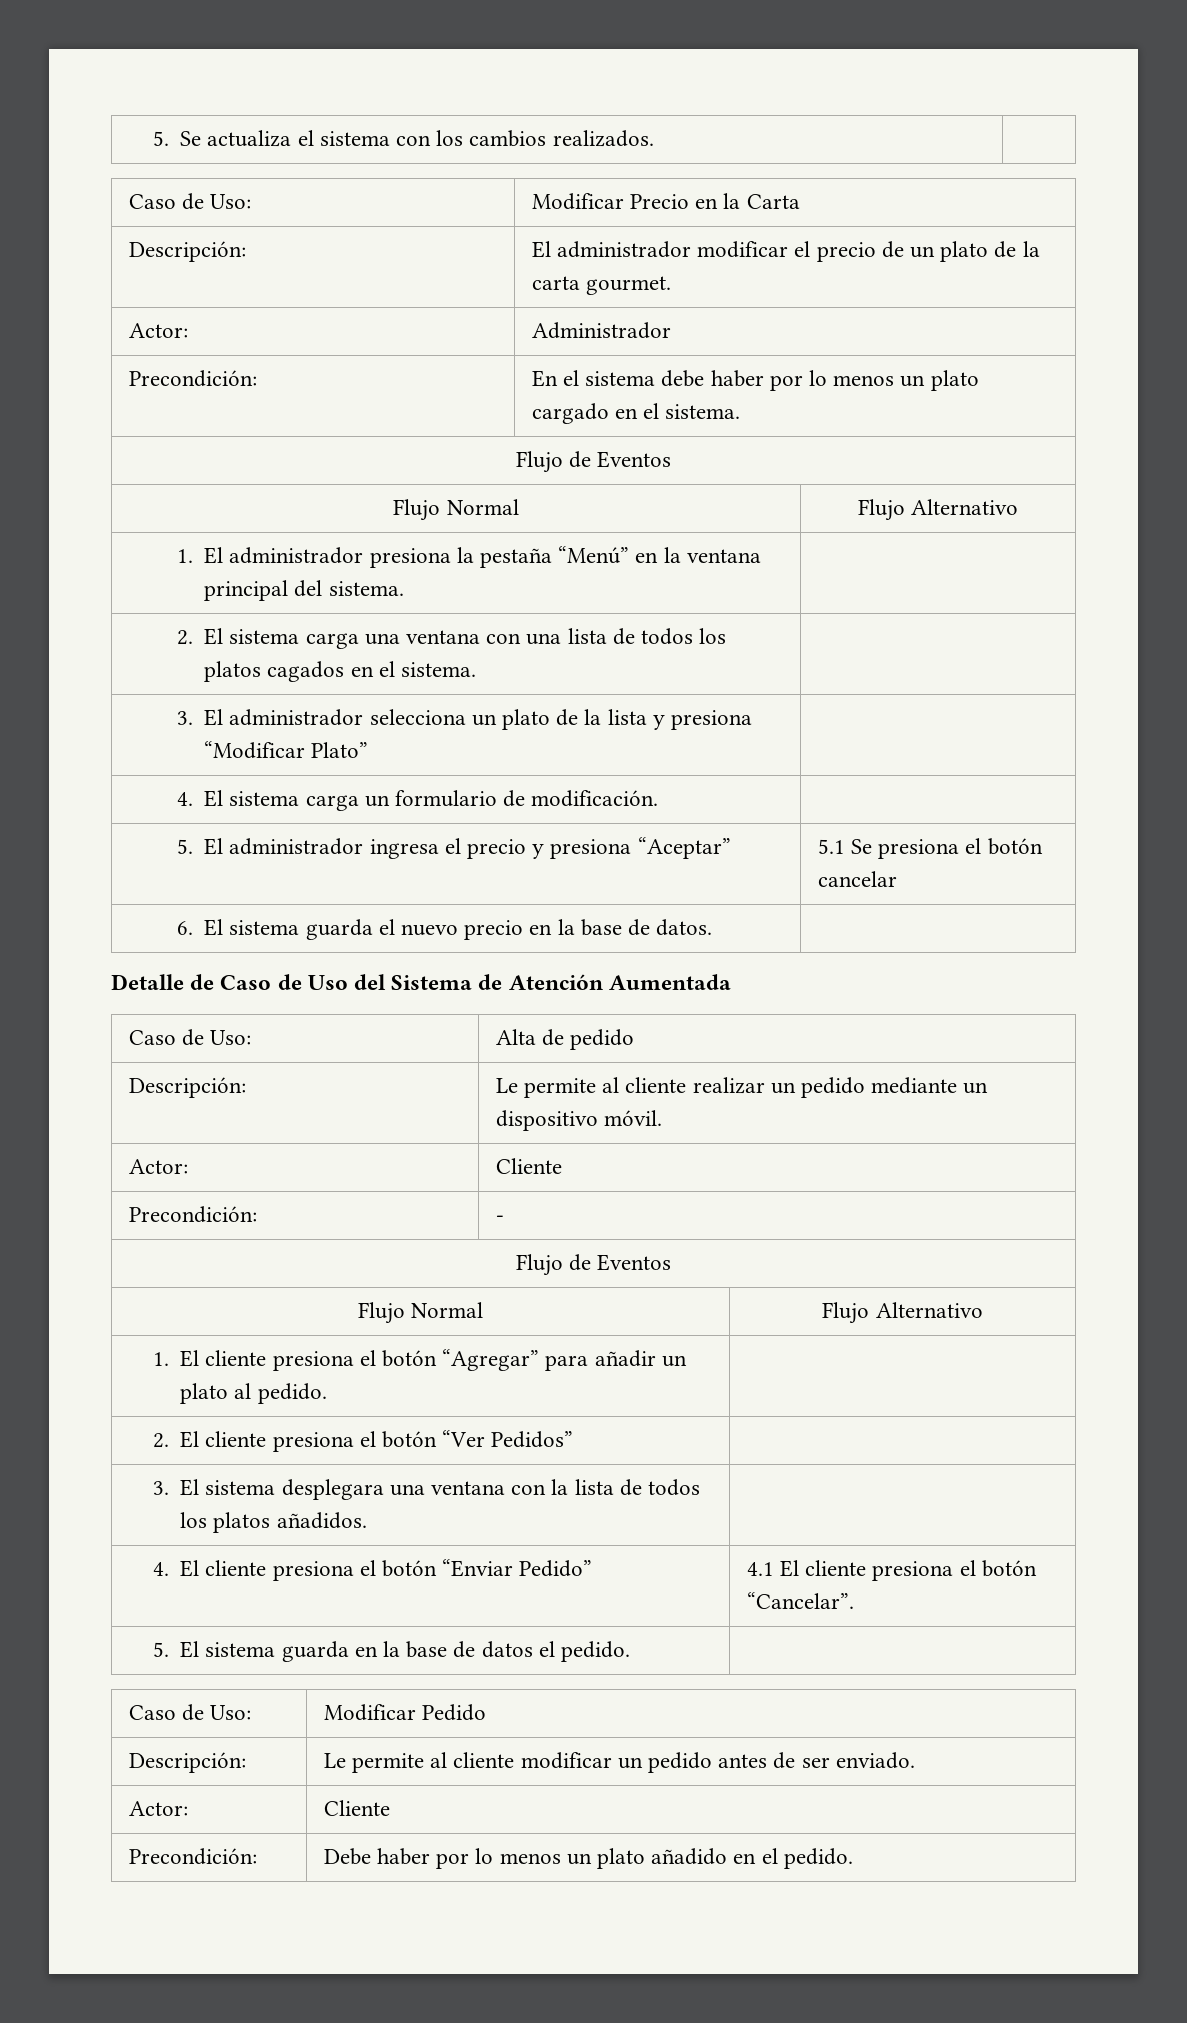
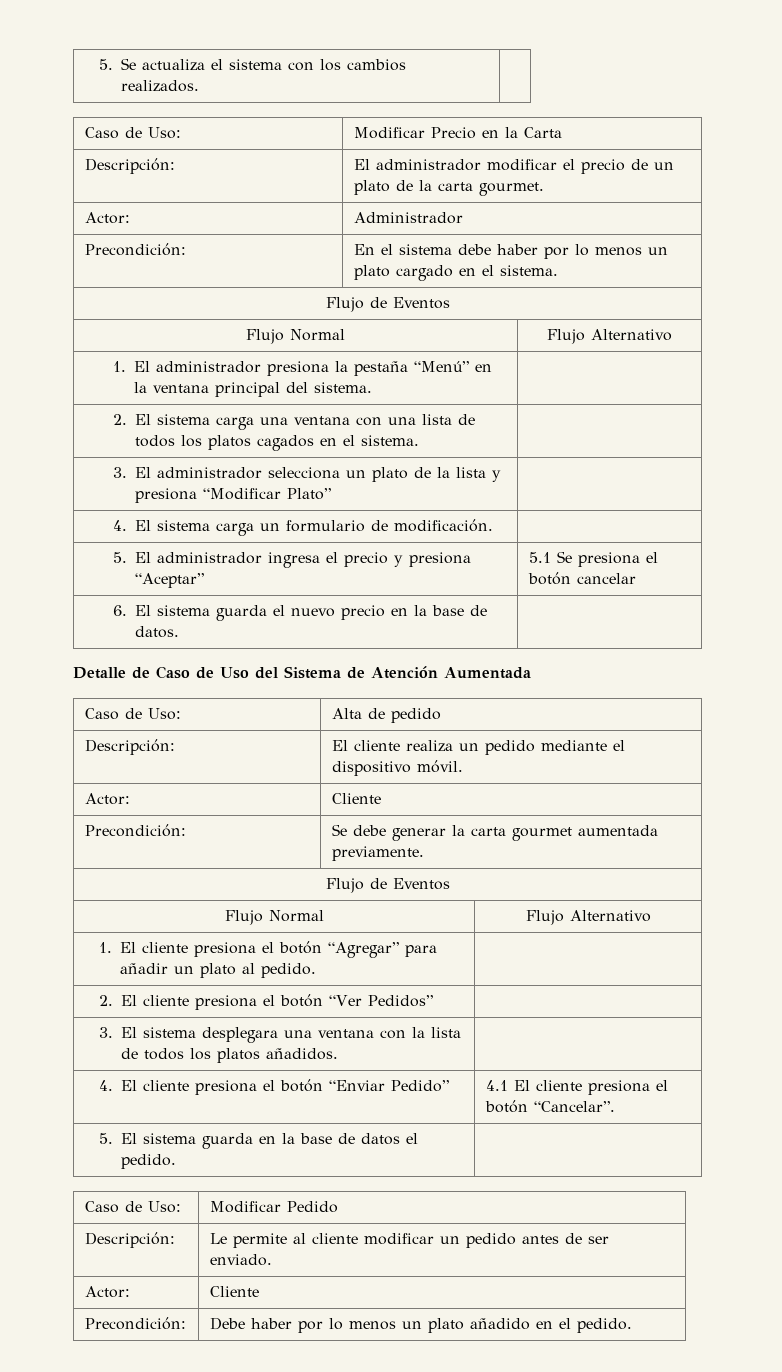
- Descripción: | Le permite al cliente realizar un pedido mediante un dispositivo móvil.
+ Descripción: | El cliente realiza un pedido mediante el dispositivo móvil.
- Precondición: | -
+ Precondición: | Se debe generar la carta gourmet aumentada previamente.

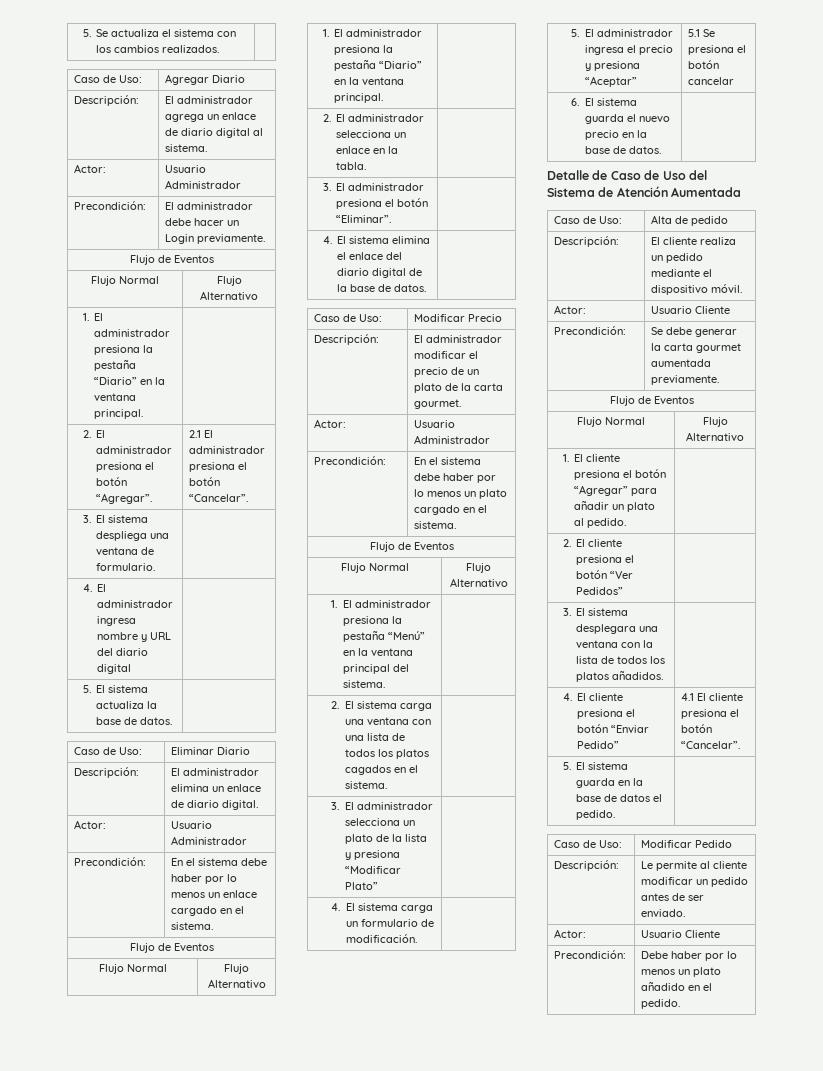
+ Caso de Uso: | Agregar Diario
+ Descripción: | El administrador agrega un enlace de diario digital al sistema.
+ Actor: | Usuario Administrador
+ Precondición: | El administrador debe hacer un Login previamente.
+ Flujo de Eventos
+ Flujo Normal | Flujo Alternativo
+ 1. El administrador presiona la pestaña “Diario” en la ventana principal. |
+ 2. El administrador presiona el botón “Agregar”. | 2.1 El administrador presiona el botón “Cancelar”.
+ 3. El sistema despliega una ventana de formulario. |
+ 4. El administrador ingresa nombre y URL del diario digital |
+ 5. El sistema actualiza la base de datos. |
+ Caso de Uso: | Eliminar Diario
+ Descripción: | El administrador elimina un enlace de diario digital.
+ Actor: | Usuario Administrador
+ Precondición: | En el sistema debe haber por lo menos un enlace cargado en el sistema.
+ Flujo de Eventos
+ Flujo Normal | Flujo Alternativo
+ 1. El administrador presiona la pestaña “Diario” en la ventana principal. |
+ 2. El administrador selecciona un enlace en la tabla. |
+ 3. El administrador presiona el botón “Eliminar”. |
+ 4. El sistema elimina el enlace del diario digital de la base de datos. |
- Caso de Uso: | Modificar Precio en la Carta
+ Caso de Uso: | Modificar Precio
  Descripción: | El administrador modificar el precio de un plato de la carta gourmet.
- Actor: | Administrador
+ Actor: | Usuario Administrador
  Descripción: | El cliente realiza un pedido mediante el dispositivo móvil.
- Actor: | Cliente
+ Actor: | Usuario Cliente
  Descripción: | Le permite al cliente modificar un pedido antes de ser enviado.
- Actor: | Cliente
+ Actor: | Usuario Cliente

